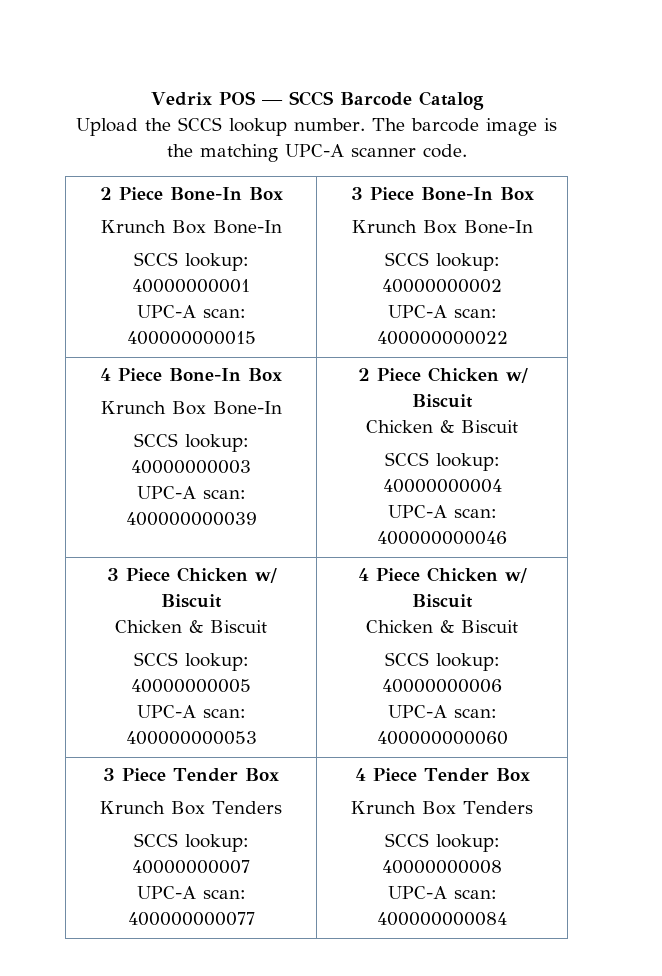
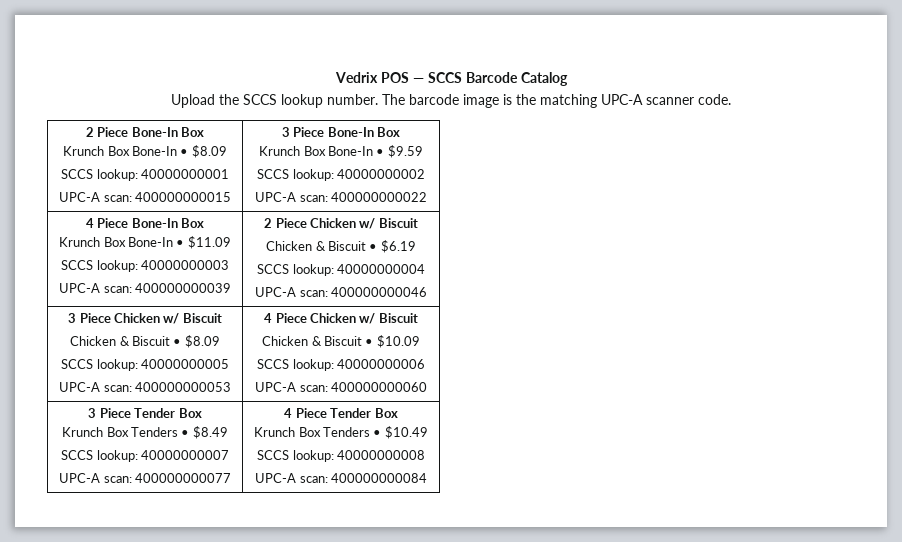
  2 Piece Bone-In Box
- Krunch Box Bone-In
+ Krunch Box Bone-In • $8.09
  SCCS lookup: 40000000001
  UPC-A scan: 400000000015 | 3 Piece Bone-In Box
- Krunch Box Bone-In
+ Krunch Box Bone-In • $9.59
  4 Piece Bone-In Box
- Krunch Box Bone-In
+ Krunch Box Bone-In • $11.09
  SCCS lookup: 40000000003
  UPC-A scan: 400000000039 | 2 Piece Chicken w/ Biscuit
- Chicken & Biscuit
+ Chicken & Biscuit • $6.19
  3 Piece Chicken w/ Biscuit
- Chicken & Biscuit
+ Chicken & Biscuit • $8.09
  SCCS lookup: 40000000005
  UPC-A scan: 400000000053 | 4 Piece Chicken w/ Biscuit
- Chicken & Biscuit
+ Chicken & Biscuit • $10.09
  3 Piece Tender Box
- Krunch Box Tenders
+ Krunch Box Tenders • $8.49
  SCCS lookup: 40000000007
  UPC-A scan: 400000000077 | 4 Piece Tender Box
- Krunch Box Tenders
+ Krunch Box Tenders • $10.49

